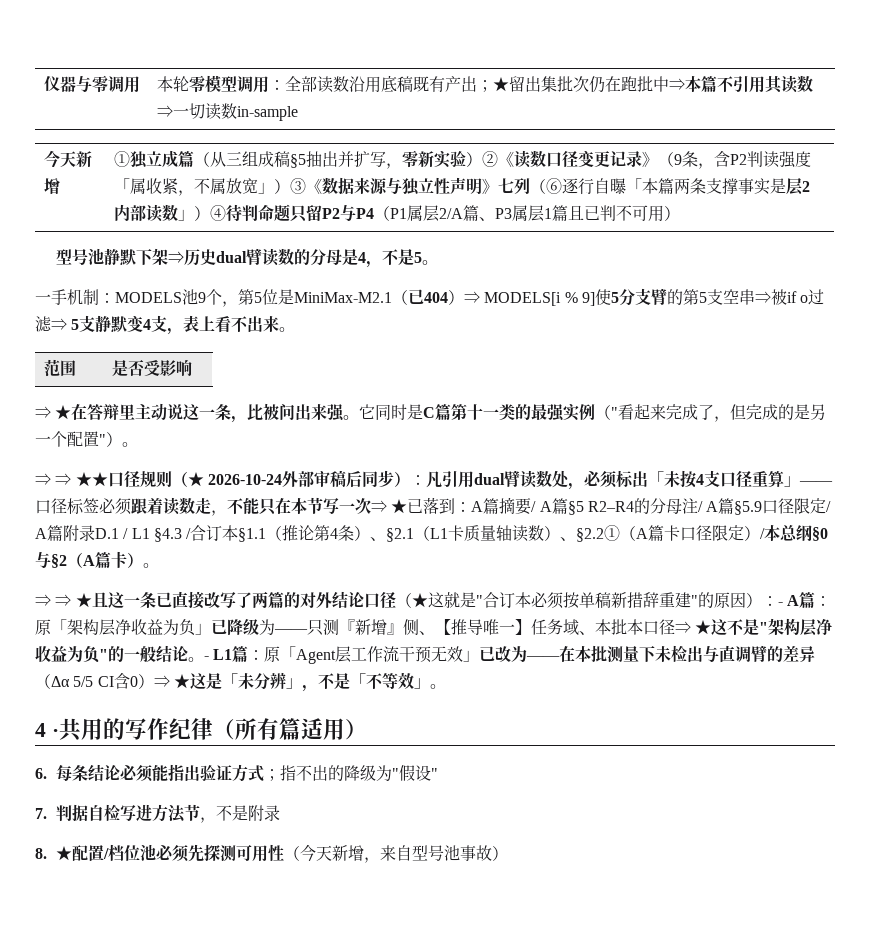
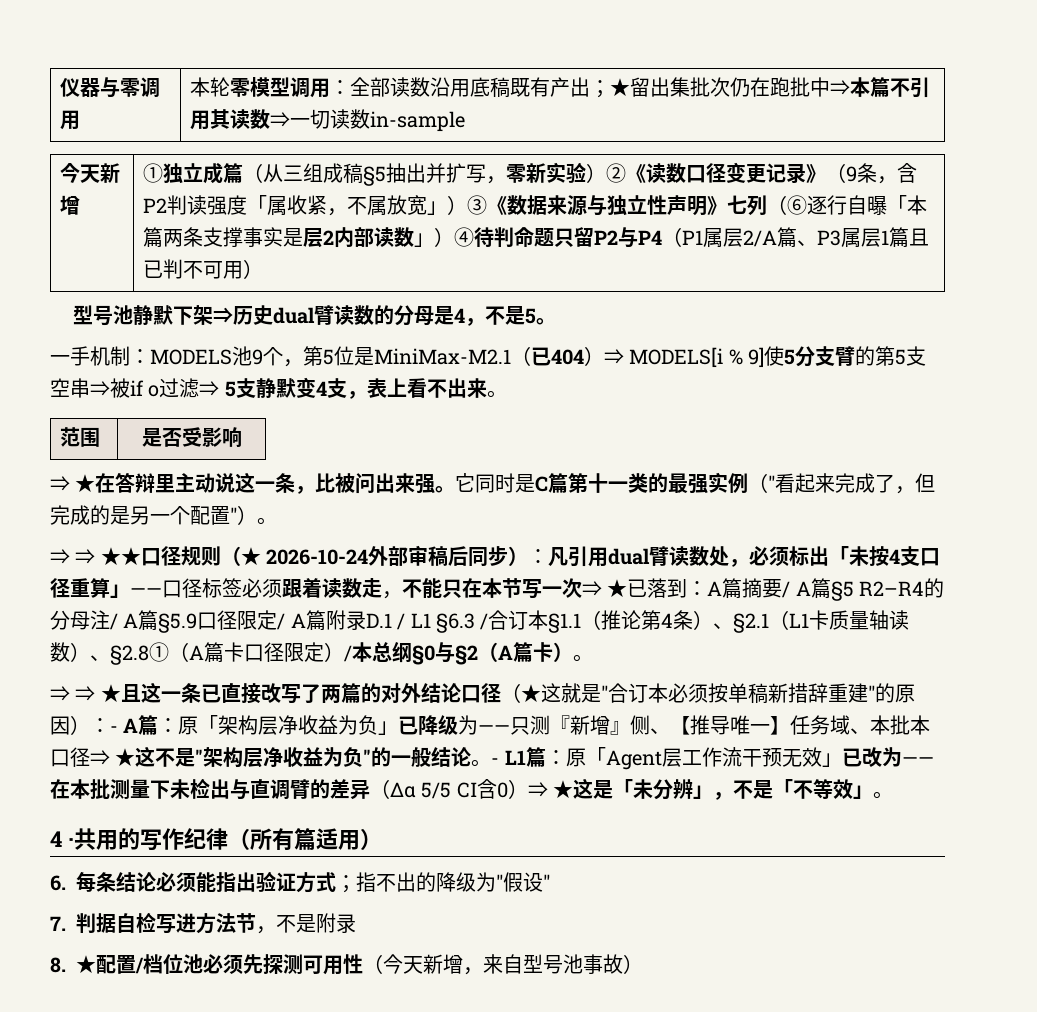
- A篇摘要/ A篇§5 R2–R4的分母注/ A篇§5.9口径限定/ A篇附录D.1 / L1 §4.3 /合订本§1.1（推论第4条）、§2.1（L1卡质量轴读数）、§2.2①（A篇卡口径限定）/本总纲§0与§2（A篇卡）。
+ A篇摘要/ A篇§5 R2–R4的分母注/ A篇§5.9口径限定/ A篇附录D.1 / L1 §6.3 /合订本§1.1（推论第4条）、§2.1（L1卡质量轴读数）、§2.8①（A篇卡口径限定）/本总纲§0与§2（A篇卡）。

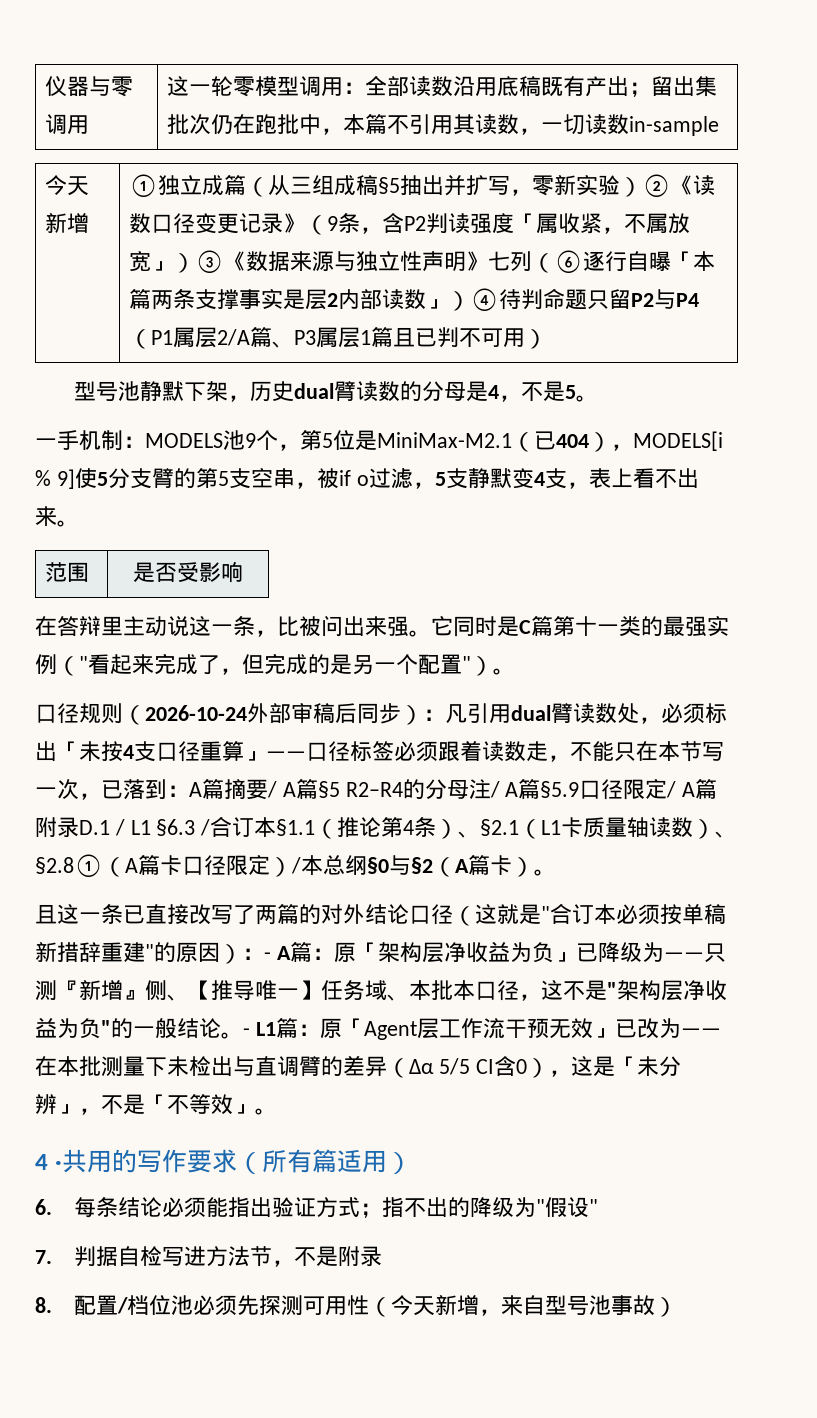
- 仪器与零调用 | 本轮零模型调用：全部读数沿用底稿既有产出；★留出集批次仍在跑批中⇒本篇不引用其读数⇒一切读数in-sample
+ 仪器与零调用 | 这一轮零模型调用：全部读数沿用底稿既有产出；留出集批次仍在跑批中，本篇不引用其读数，一切读数in-sample
- 型号池静默下架⇒历史dual臂读数的分母是4，不是5。
+ 型号池静默下架，历史dual臂读数的分母是4，不是5。
- 一手机制：MODELS池9个，第5位是MiniMax-M2.1（已404）⇒ MODELS[i % 9]使5分支臂的第5支空串⇒被if o过滤⇒ 5支静默变4支，表上看不出来。
+ 一手机制：MODELS池9个，第5位是MiniMax-M2.1（已404），MODELS[i % 9]使5分支臂的第5支空串，被if o过滤，5支静默变4支，表上看不出来。
- ⇒ ★在答辩里主动说这一条，比被问出来强。
+ 在答辩里主动说这一条，比被问出来强。
- ⇒ ⇒ ★★口径规则（★ 2026-10-24外部审稿后同步）：
+ 口径规则（2026-10-24外部审稿后同步）：
- 凡引用dual臂读数处，必须标出「未按4支口径重算」——口径标签必须跟着读数走，不能只在本节写一次⇒ ★已落到：
+ 凡引用dual臂读数处，必须标出「未按4支口径重算」——口径标签必须跟着读数走，不能只在本节写一次，已落到：
- ⇒ ⇒ ★且这一条已直接改写了两篇的对外结论口径（★这就是"合订本必须按单稿新措辞重建"的原因）：- A篇：原「架构层净收益为负」已降级为——只测『新增』侧、【推导唯一】任务域、本批本口径⇒ ★这不是"架构层净收益为负"的一般结论。
+ 且这一条已直接改写了两篇的对外结论口径（这就是"合订本必须按单稿新措辞重建"的原因）：- A篇：原「架构层净收益为负」已降级为——只测『新增』侧、【推导唯一】任务域、本批本口径，这不是"架构层净收益为负"的一般结论。
- - L1篇：原「Agent层工作流干预无效」已改为——在本批测量下未检出与直调臂的差异（Δα 5/5 CI含0）⇒ ★这是「未分辨」，不是「不等效」。
+ - L1篇：原「Agent层工作流干预无效」已改为——在本批测量下未检出与直调臂的差异（Δα 5/5 CI含0），这是「未分辨」，不是「不等效」。
- 4 ·共用的写作纪律（所有篇适用）
+ 4 ·共用的写作要求（所有篇适用）
- 8. ★配置/档位池必须先探测可用性（今天新增，来自型号池事故）
+ 8.配置/档位池必须先探测可用性（今天新增，来自型号池事故）

